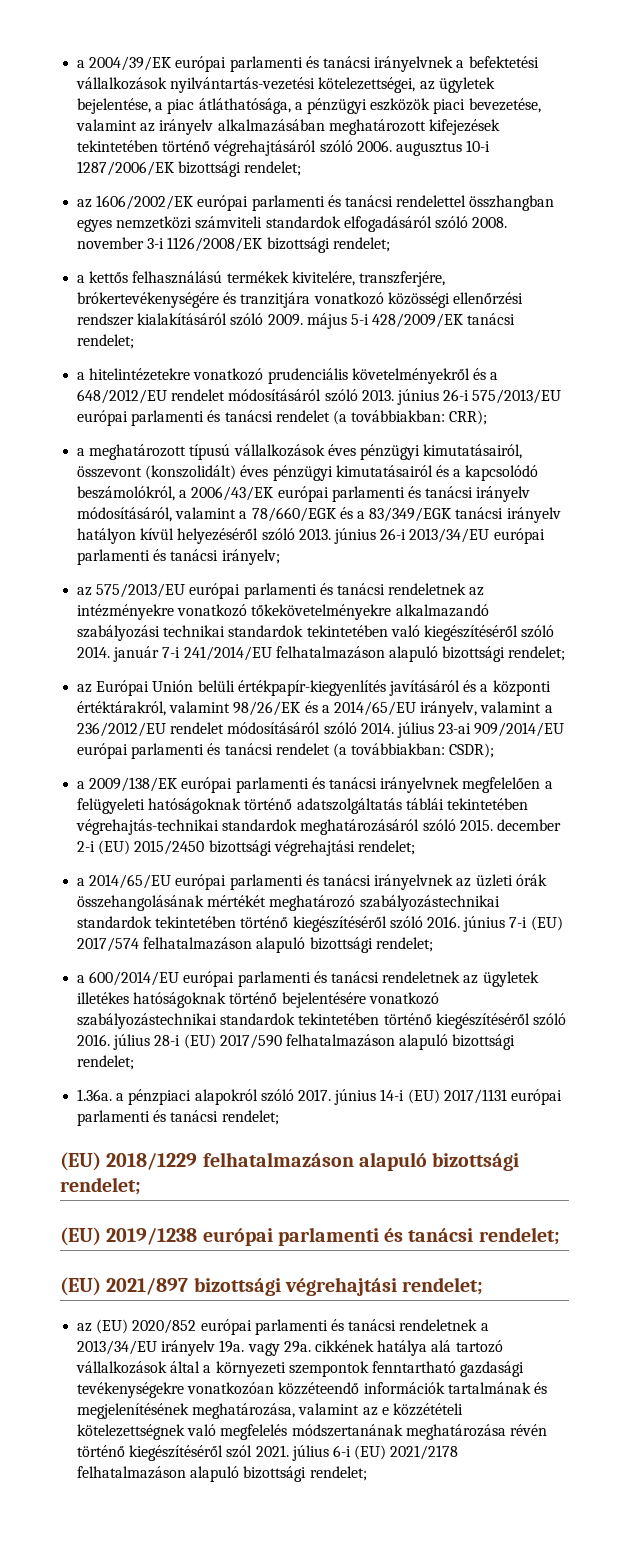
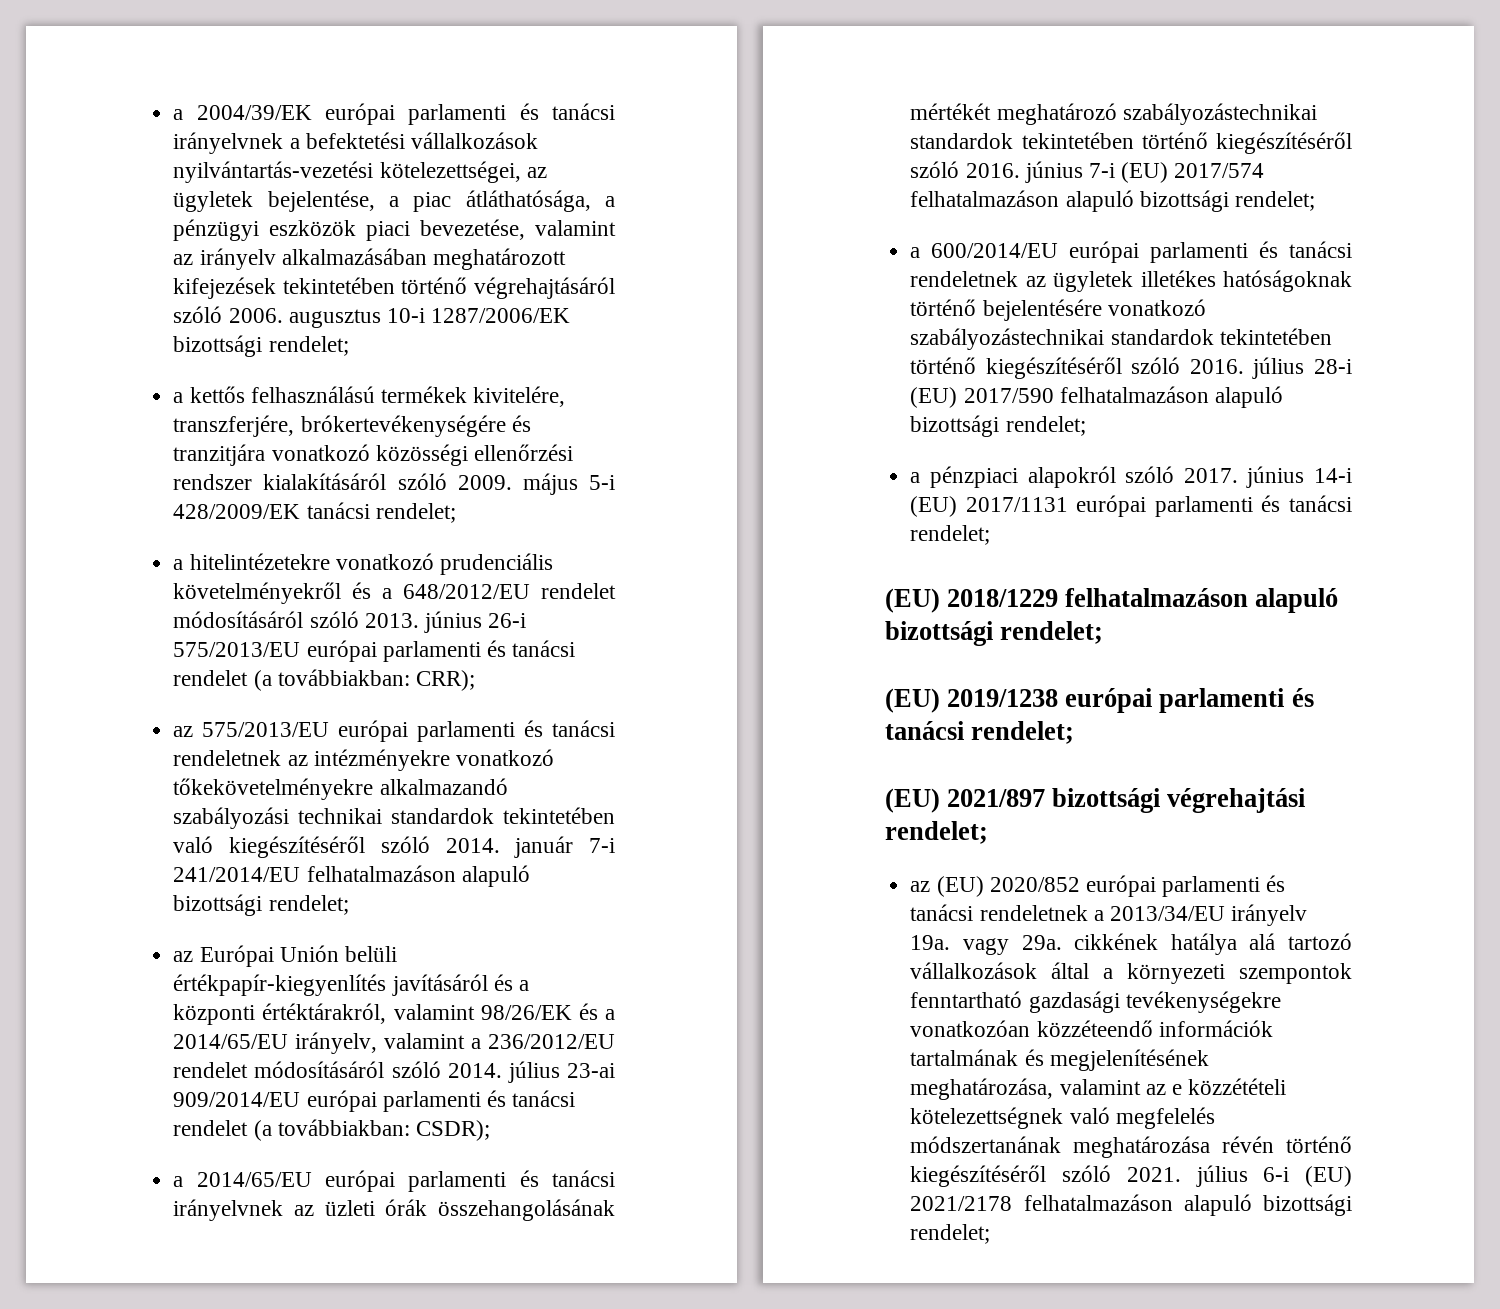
- az 1606/2002/EK európai parlamenti és tanácsi rendelettel összhangban egyes nemzetközi számviteli standardok elfogadásáról szóló 2008. november 3-i 1126/2008/EK bizottsági rendelet;
- a meghatározott típusú vállalkozások éves pénzügyi kimutatásairól, összevont (konszolidált) éves pénzügyi kimutatásairól és a kapcsolódó beszámolókról, a 2006/43/EK európai parlamenti és tanácsi irányelv módosításáról, valamint a 78/660/EGK és a 83/349/EGK tanácsi irányelv hatályon kívül helyezéséről szóló 2013. június 26-i 2013/34/EU európai parlamenti és tanácsi irányelv;
- a 2009/138/EK európai parlamenti és tanácsi irányelvnek megfelelően a felügyeleti hatóságoknak történő adatszolgáltatás táblái tekintetében végrehajtás-technikai standardok meghatározásáról szóló 2015. december 2-i (EU) 2015/2450 bizottsági végrehajtási rendelet;
- 1.36a. a pénzpiaci alapokról szóló 2017. június 14-i (EU) 2017/1131 európai parlamenti és tanácsi rendelet;
+ a pénzpiaci alapokról szóló 2017. június 14-i (EU) 2017/1131 európai parlamenti és tanácsi rendelet;
- az (EU) 2020/852 európai parlamenti és tanácsi rendeletnek a 2013/34/EU irányelv 19a. vagy 29a. cikkének hatálya alá tartozó vállalkozások által a környezeti szempontok fenntartható gazdasági tevékenységekre vonatkozóan közzéteendő információk tartalmának és megjelenítésének meghatározása, valamint az e közzétételi kötelezettségnek való megfelelés módszertanának meghatározása révén történő kiegészítéséről szól 2021. július 6-i (EU) 2021/2178 felhatalmazáson alapuló bizottsági rendelet;
+ az (EU) 2020/852 európai parlamenti és tanácsi rendeletnek a 2013/34/EU irányelv 19a. vagy 29a. cikkének hatálya alá tartozó vállalkozások által a környezeti szempontok fenntartható gazdasági tevékenységekre vonatkozóan közzéteendő információk tartalmának és megjelenítésének meghatározása, valamint az e közzétételi kötelezettségnek való megfelelés módszertanának meghatározása révén történő kiegészítéséről szóló 2021. július 6-i (EU) 2021/2178 felhatalmazáson alapuló bizottsági rendelet;

